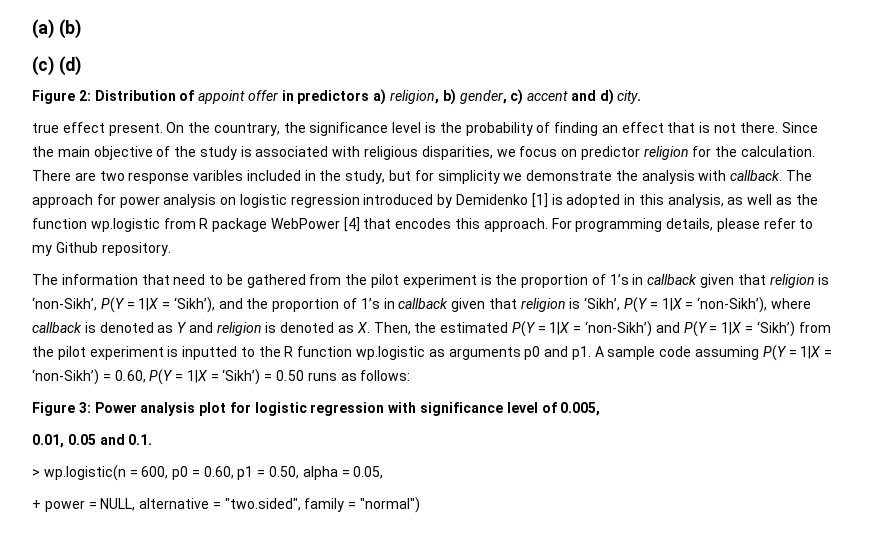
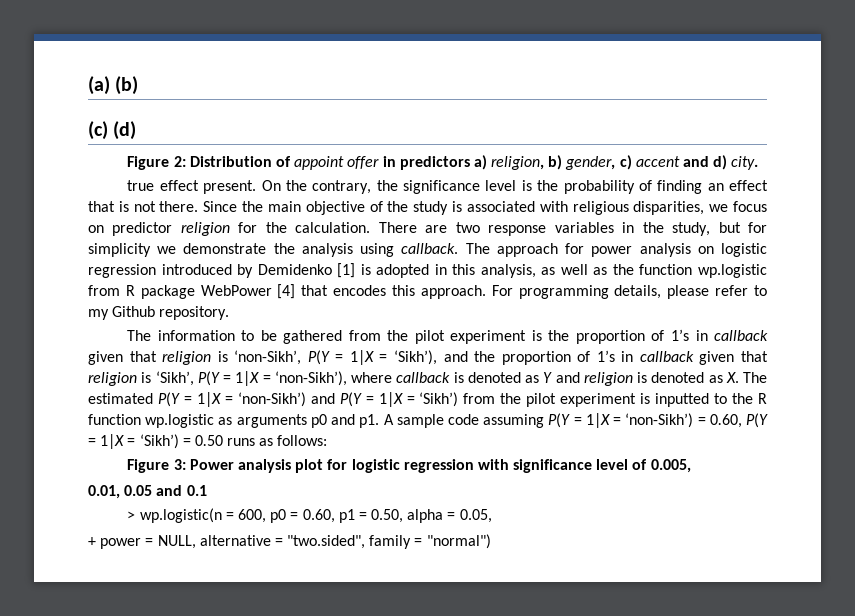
- On the countrary, the significance level is the probability of finding an effect that is not there.
+ On the contrary, the significance level is the probability of finding an effect that is not there.
- There are two response varibles included in the study, but for simplicity we demonstrate the analysis with callback.
+ There are two response variables in the study, but for simplicity we demonstrate the analysis using callback.
- The information that need to be gathered from the pilot experiment is the proportion of 1’s in callback given that religion is ‘non-Sikh’, P(Y = 1|X = ‘Sikh’), and the proportion of 1’s in callback given that religion is ‘Sikh’, P(Y = 1|X = ‘non-Sikh’), where callback is denoted as Y and religion is denoted as X. Then, the estimated P(Y = 1|X = ‘non-Sikh’) and P(Y = 1|X = ‘Sikh’) from the pilot experiment is inputted to the R function wp.logistic as arguments p0 and p1.
+ The information to be gathered from the pilot experiment is the proportion of 1’s in callback given that religion is ‘non-Sikh’, P(Y = 1|X = ‘Sikh’), and the proportion of 1’s in callback given that religion is ‘Sikh’, P(Y = 1|X = ‘non-Sikh’), where callback is denoted as Y and religion is denoted as X. The estimated P(Y = 1|X = ‘non-Sikh’) and P(Y = 1|X = ‘Sikh’) from the pilot experiment is inputted to the R function wp.logistic as arguments p0 and p1.
- 0.01, 0.05 and 0.1.
+ 0.01, 0.05 and 0.1

